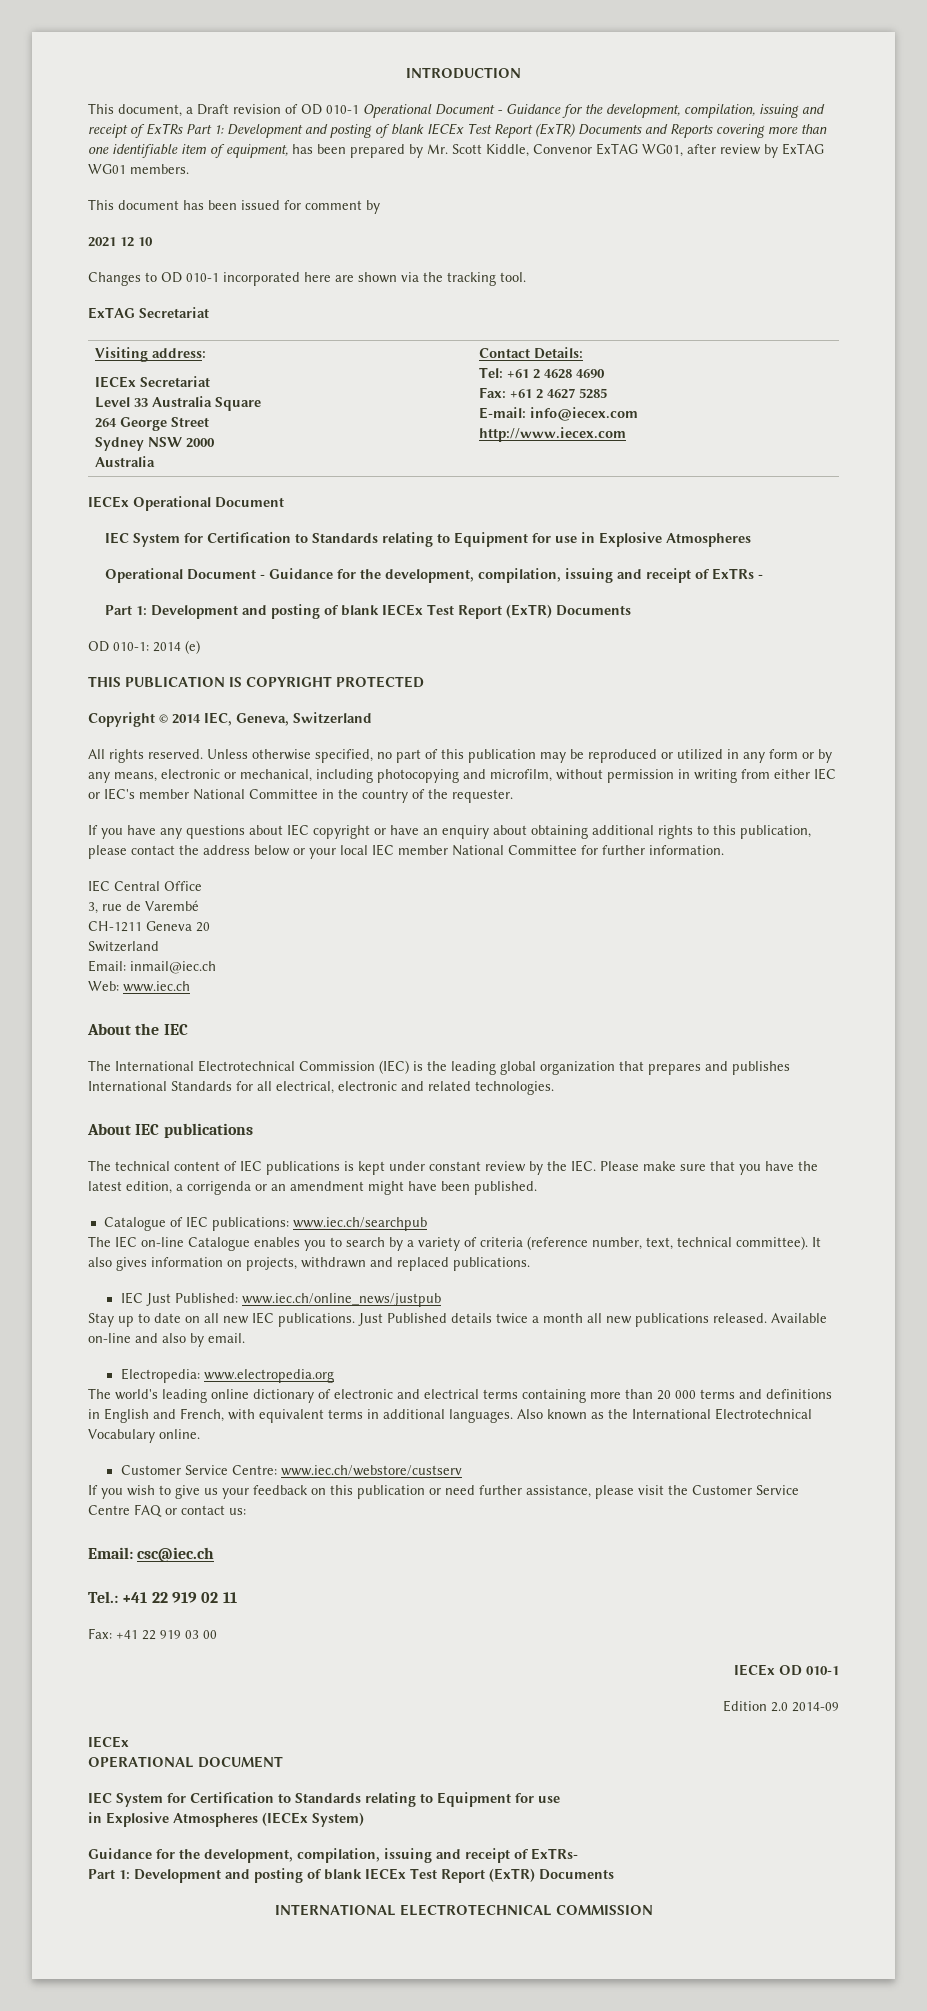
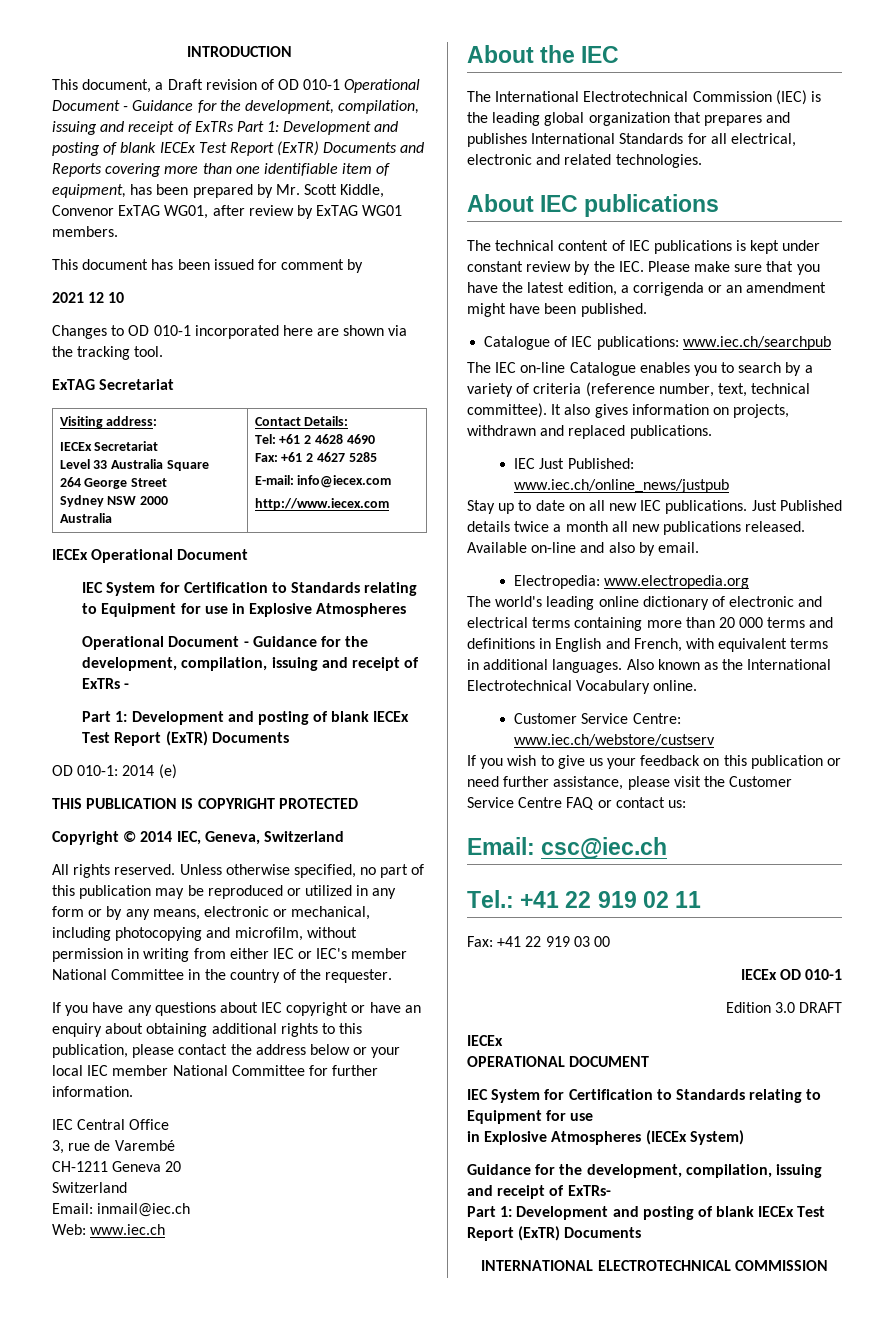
- Edition 2.0 2014-09
+ Edition 3.0 DRAFT

